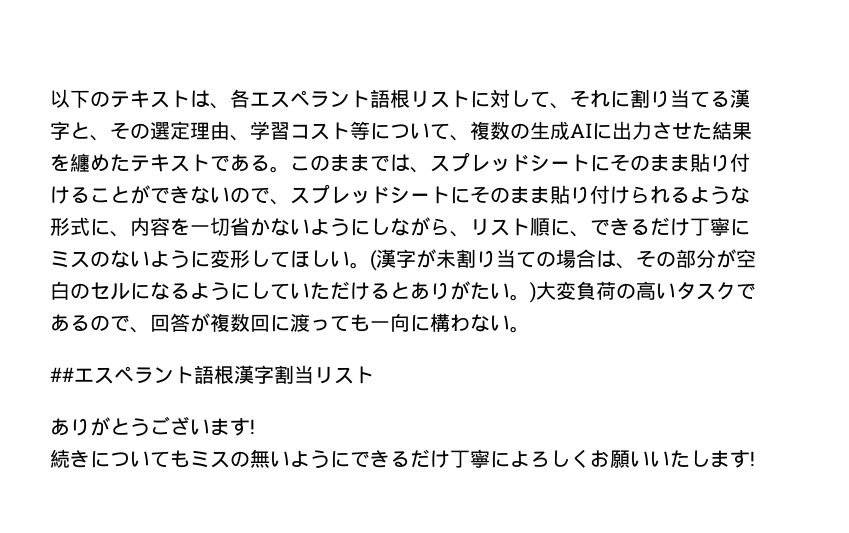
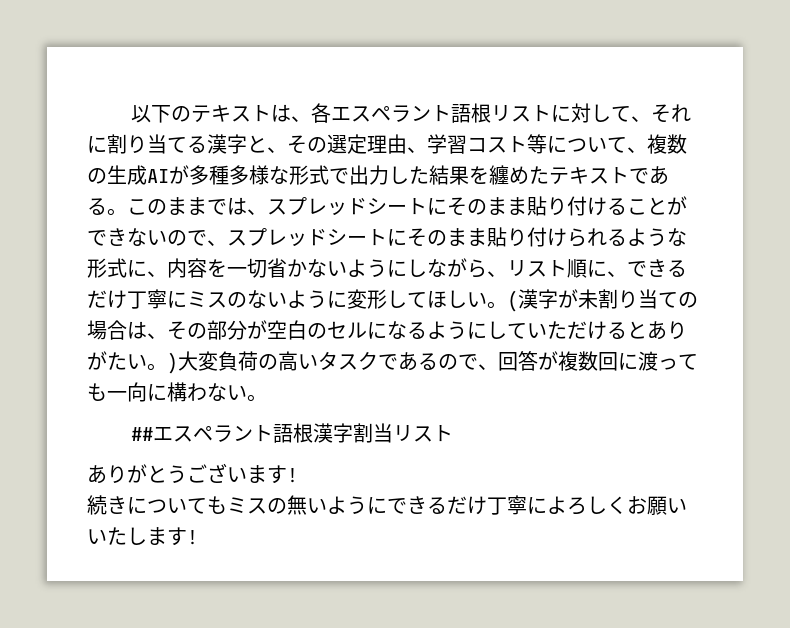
- 以下のテキストは、各エスペラント語根リストに対して、それに割り当てる漢字と、その選定理由、学習コスト等について、複数の生成AIに出力させた結果を纏めたテキストである。
+ 以下のテキストは、各エスペラント語根リストに対して、それに割り当てる漢字と、その選定理由、学習コスト等について、複数の生成AIが多種多様な形式で出力した結果を纏めたテキストである。

